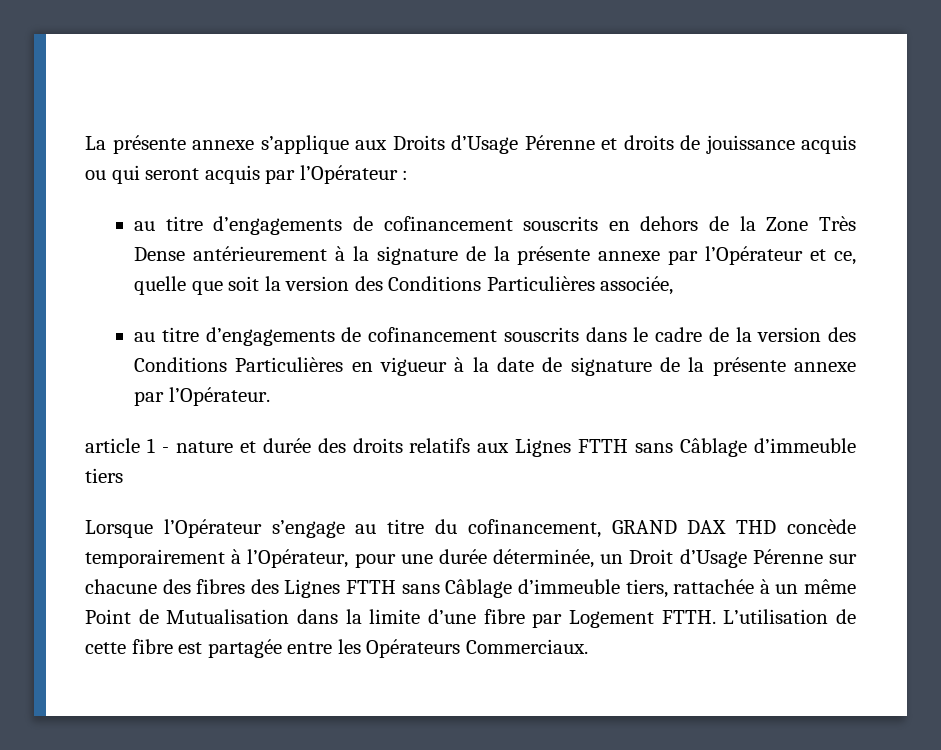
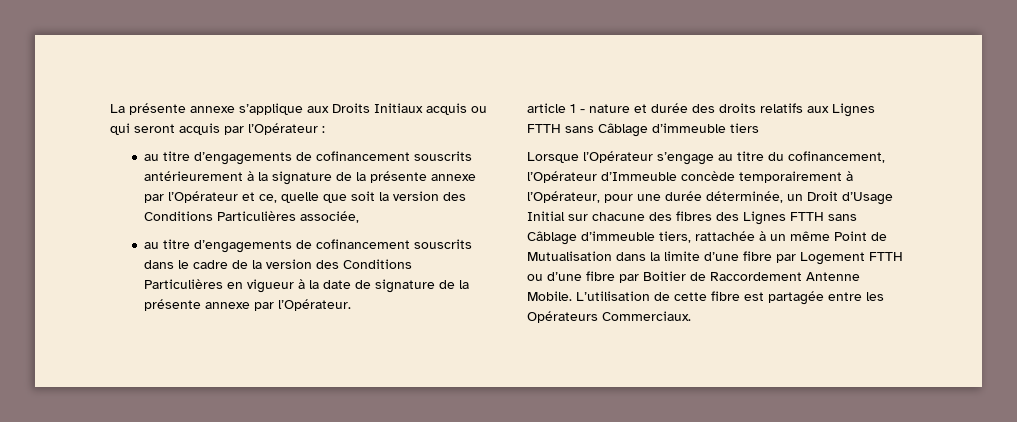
- La présente annexe s’applique aux Droits d’Usage Pérenne et droits de jouissance acquis ou qui seront acquis par l’Opérateur :
+ La présente annexe s’applique aux Droits Initiaux acquis ou qui seront acquis par l’Opérateur :
- au titre d’engagements de cofinancement souscrits en dehors de la Zone Très Dense antérieurement à la signature de la présente annexe par l’Opérateur et ce, quelle que soit la version des Conditions Particulières associée,
+ au titre d’engagements de cofinancement souscrits antérieurement à la signature de la présente annexe par l’Opérateur et ce, quelle que soit la version des Conditions Particulières associée,
- Lorsque l’Opérateur s’engage au titre du cofinancement, GRAND DAX THD concède temporairement à l’Opérateur, pour une durée déterminée, un Droit d’Usage Pérenne sur chacune des fibres des Lignes FTTH sans Câblage d’immeuble tiers, rattachée à un même Point de Mutualisation dans la limite d’une fibre par Logement FTTH.
+ Lorsque l’Opérateur s’engage au titre du cofinancement, l’Opérateur d’Immeuble concède temporairement à l’Opérateur, pour une durée déterminée, un Droit d’Usage Initial sur chacune des fibres des Lignes FTTH sans Câblage d’immeuble tiers, rattachée à un même Point de Mutualisation dans la limite d’une fibre par Logement FTTH ou d’une fibre par Boitier de Raccordement Antenne Mobile.

